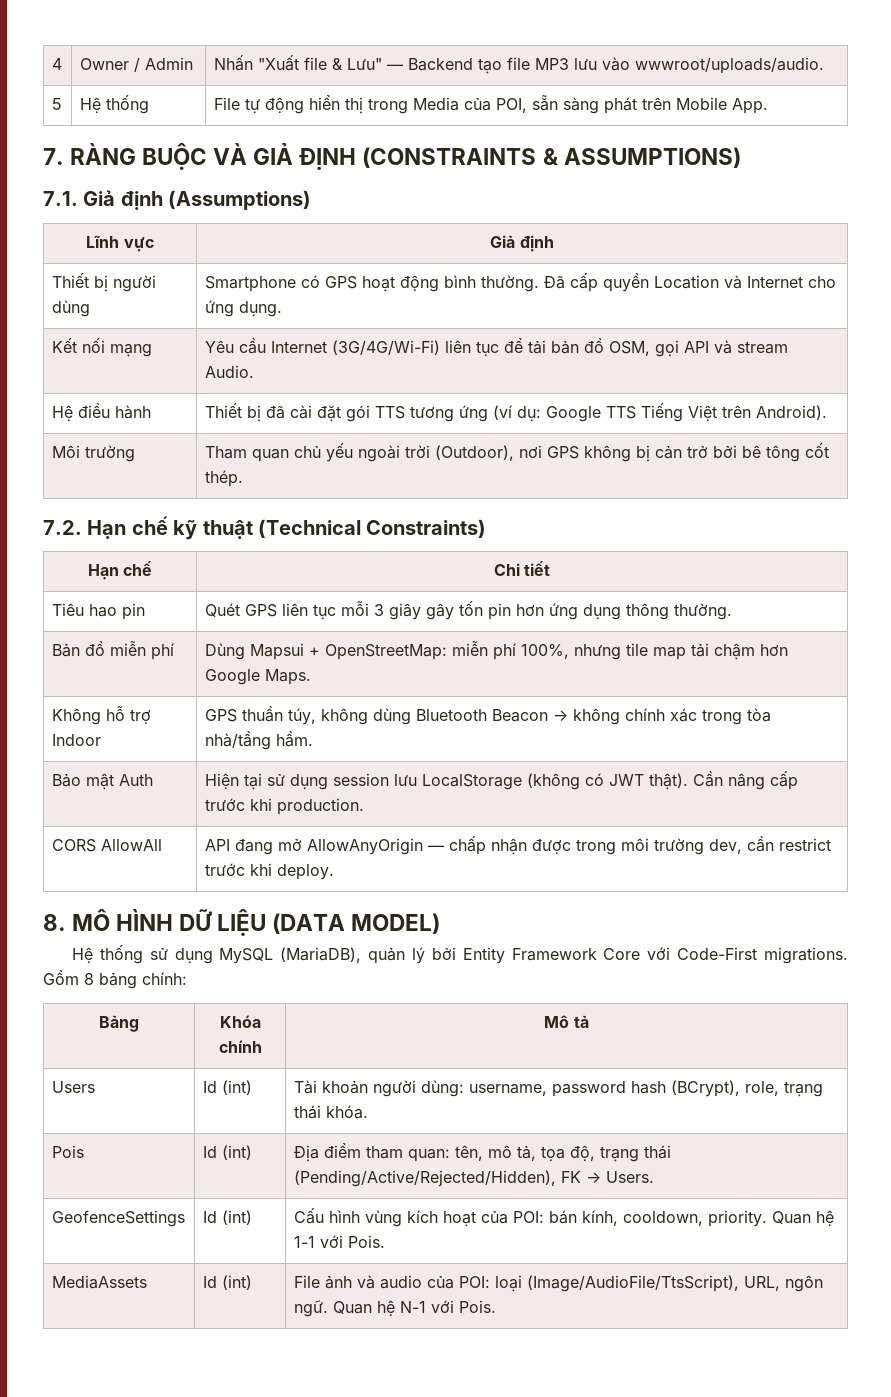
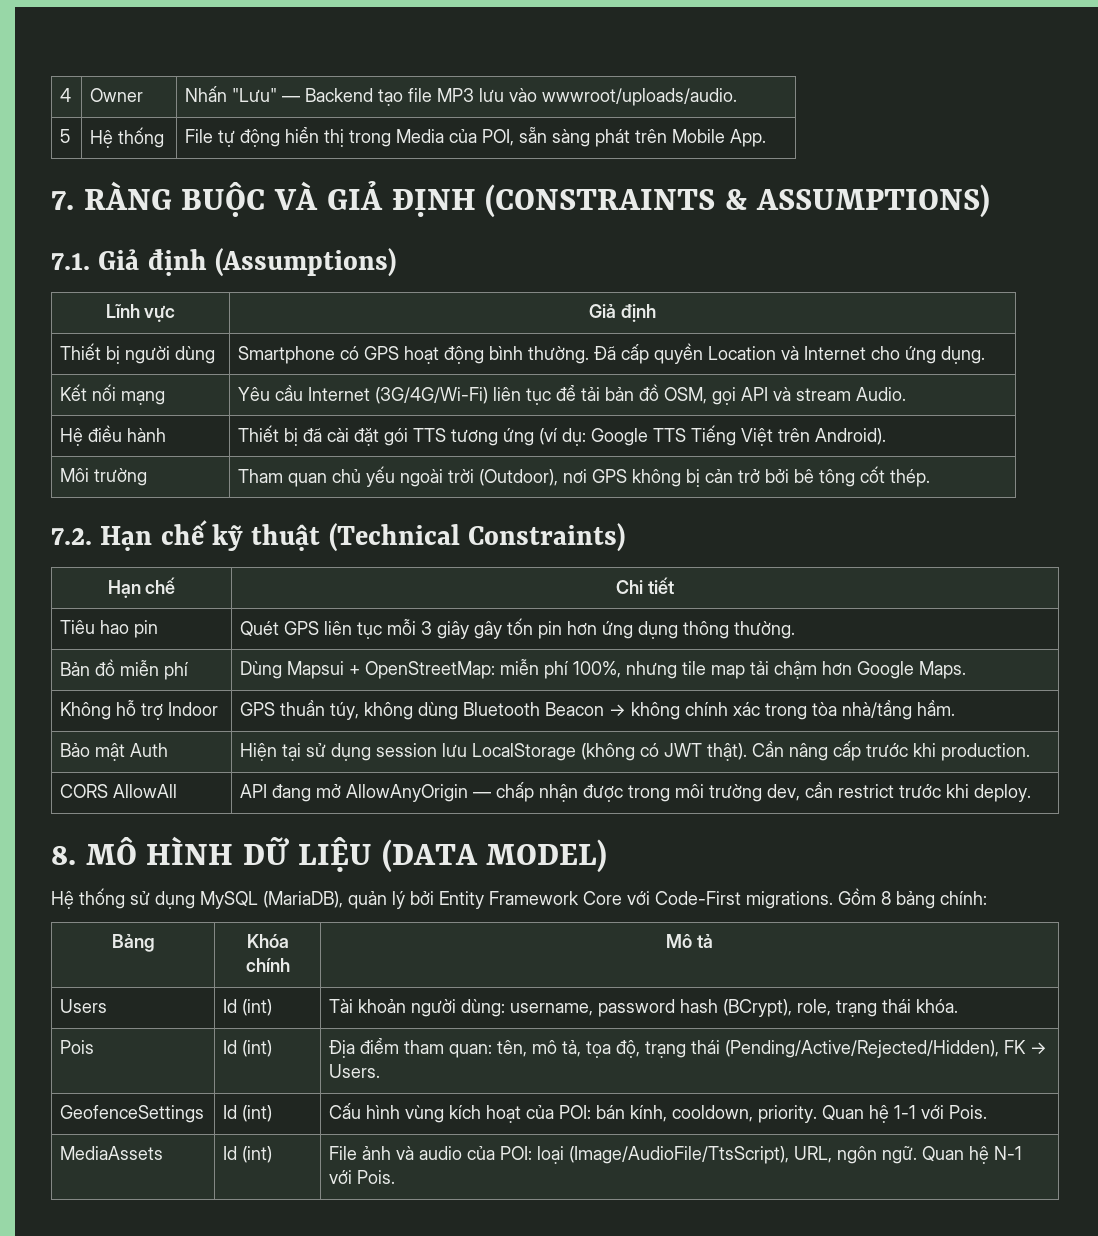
- 4 | Owner / Admin | Nhấn "Xuất file & Lưu" — Backend tạo file MP3 lưu vào wwwroot/uploads/audio.
+ 4 | Owner | Nhấn "Lưu" — Backend tạo file MP3 lưu vào wwwroot/uploads/audio.

